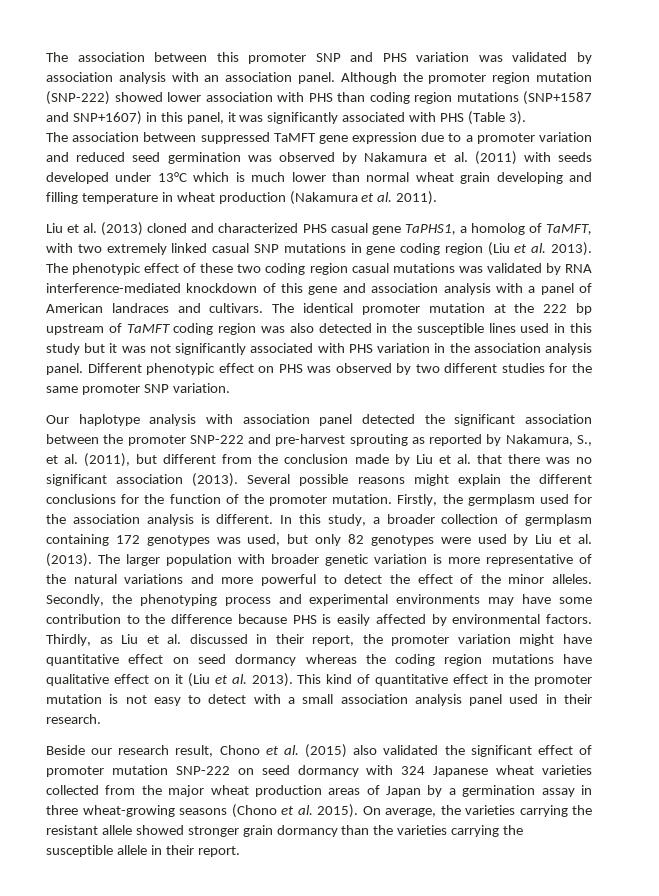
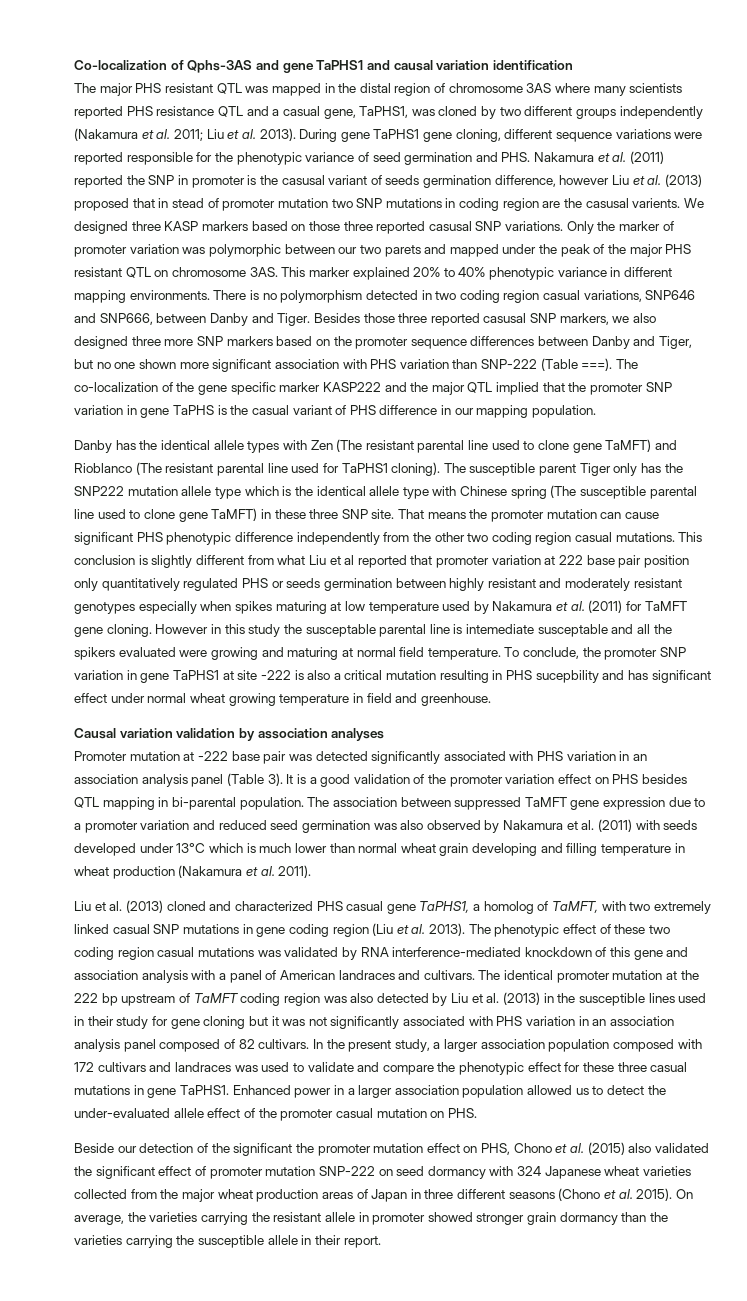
- The association between this promoter SNP and PHS variation was validated by association analysis with an association panel. Although the promoter region mutation (SNP-222) showed lower association with PHS than coding region mutations (SNP+1587 and SNP+1607) in this panel, it was significantly associated with PHS (Table 3).
- The association between suppressed TaMFT gene expression due to a promoter variation and reduced seed germination was observed by Nakamura et al. (2011) with seeds developed under 13°C which is much lower than normal wheat grain developing and filling temperature in wheat production (Nakamura et al. 2011).
+ Co-localization of Qphs-3AS and gene TaPHS1 and causal variation identification
+ The major PHS resistant QTL was mapped in the distal region of chromosome 3AS where many scientists reported PHS resistance QTL and a casual gene, TaPHS1, was cloned by two different groups independently (Nakamura et al. 2011; Liu et al. 2013). During gene TaPHS1 gene cloning, different sequence variations were reported responsible for the phenotypic variance of seed germination and PHS. Nakamura et al. (2011) reported the SNP in promoter is the casusal variant of seeds germination difference, however Liu et al. (2013) proposed that in stead of promoter mutation two SNP mutations in coding region are the casusal varients. We designed three KASP markers based on those three reported casusal SNP variations. Only the marker of promoter variation was polymorphic between our two parets and mapped under the peak of the major PHS resistant QTL on chromosome 3AS. This marker explained 20% to 40% phenotypic variance in different mapping environments. There is no polymorphism detected in two coding region casual variations, SNP646 and SNP666, between Danby and Tiger. Besides those three reported casusal SNP markers, we also designed three more SNP markers based on the promoter sequence differences between Danby and Tiger, but no one shown more significant association with PHS variation than SNP-222 (Table ===). The co-localization of the gene specific marker KASP222 and the major QTL implied that the promoter SNP variation in gene TaPHS is the casual variant of PHS difference in our mapping population.
+ Danby has the identical allele types with Zen (The resistant parental line used to clone gene TaMFT) and Rioblanco (The resistant parental line used for TaPHS1 cloning). The susceptible parent Tiger only has the SNP222 mutation allele type which is the identical allele type with Chinese spring (The susceptible parental line used to clone gene TaMFT) in these three SNP site. That means the promoter mutation can cause significant PHS phenotypic difference independently from the other two coding region casual mutations. This conclusion is slightly different from what Liu et al reported that promoter variation at 222 base pair position only quantitatively regulated PHS or seeds germination between highly resistant and moderately resistant genotypes especially when spikes maturing at low temperature used by Nakamura et al. (2011) for TaMFT gene cloning. However in this study the susceptable parental line is intemediate susceptable and all the spikers evaluated were growing and maturing at normal field temperature. To conclude, the promoter SNP variation in gene TaPHS1 at site -222 is also a critical mutation resulting in PHS sucepbility and has significant effect under normal wheat growing temperature in field and greenhouse.
+ Causal variation validation by association analyses
+ Promoter mutation at -222 base pair was detected significantly associated with PHS variation in an association analysis panel (Table 3). It is a good validation of the promoter variation effect on PHS besides QTL mapping in bi-parental population. The association between suppressed TaMFT gene expression due to a promoter variation and reduced seed germination was also observed by Nakamura et al. (2011) with seeds developed under 13°C which is much lower than normal wheat grain developing and filling temperature in wheat production (Nakamura et al. 2011).
- The identical promoter mutation at the 222 bp upstream of TaMFT coding region was also detected in the susceptible lines used in this study but it was not significantly associated with PHS variation in the association analysis panel. Different phenotypic effect on PHS was observed by two different studies for the same promoter SNP variation.
- Our haplotype analysis with association panel detected the significant association between the promoter SNP-222 and pre-harvest sprouting as reported by Nakamura, S., et al. (2011), but different from the conclusion made by Liu et al. that there was no significant association (2013). Several possible reasons might explain the different conclusions for the function of the promoter mutation. Firstly, the germplasm used for the association analysis is different. In this study, a broader collection of germplasm containing 172 genotypes was used, but only 82 genotypes were used by Liu et al. (2013). The larger population with broader genetic variation is more representative of the natural variations and more powerful to detect the effect of the minor alleles. Secondly, the phenotyping process and experimental environments may have some contribution to the difference because PHS is easily affected by environmental factors. Thirdly, as Liu et al. discussed in their report, the promoter variation might have quantitative effect on seed dormancy whereas the coding region mutations have qualitative effect on it (Liu et al. 2013). This kind of quantitative effect in the promoter mutation is not easy to detect with a small association analysis panel used in their research.
- Beside our research result, Chono et al. (2015) also validated the significant effect of promoter mutation SNP-222 on seed dormancy with 324 Japanese wheat varieties collected from the major wheat production areas of Japan by a germination assay in three wheat-growing seasons (Chono et al. 2015).
+ The identical promoter mutation at the 222 bp upstream of TaMFT coding region was also detected by Liu et al. (2013) in the susceptible lines used in their study for gene cloning but it was not significantly associated with PHS variation in an association analysis panel composed of 82 cultivars. In the present study, a larger association population composed with 172 cultivars and landraces was used to validate and compare the phenotypic effect for these three casual mutations in gene TaPHS1. Enhanced power in a larger association population allowed us to detect the under-evaluated allele effect of the promoter casual mutation on PHS.
+ Beside our detection of the significant the promoter mutation effect on PHS, Chono et al. (2015) also validated the significant effect of promoter mutation SNP-222 on seed dormancy with 324 Japanese wheat varieties collected from the major wheat production areas of Japan in three different seasons (Chono et al. 2015).
- On average, the varieties carrying the resistant allele showed stronger grain dormancy than the varieties carrying the susceptible allele in their report.
+ On average, the varieties carrying the resistant allele in promoter showed stronger grain dormancy than the varieties carrying the susceptible allele in their report.

